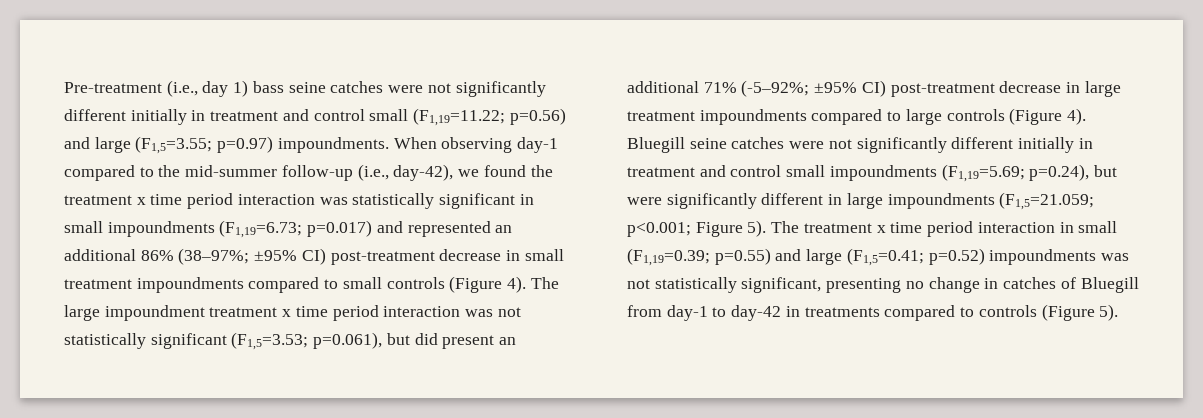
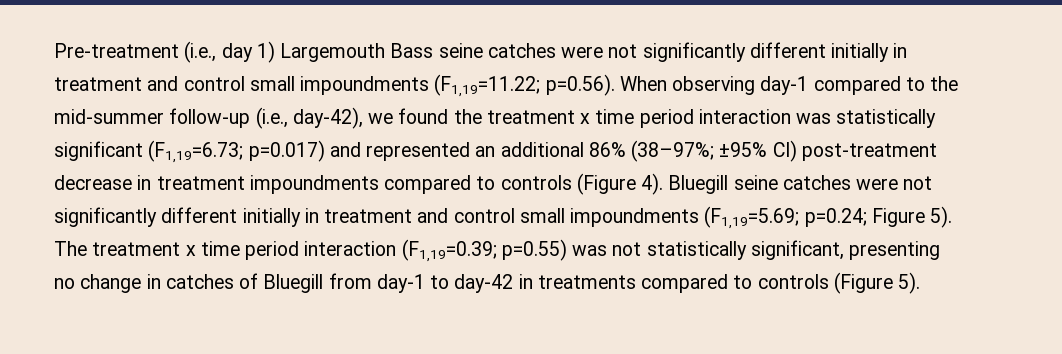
- Pre-treatment (i.e., day 1) bass seine catches were not significantly different initially in treatment and control small (F1,19=11.22; p=0.56) and large (F1,5=3.55; p=0.97) impoundments. When observing day-1 compared to the mid-summer follow-up (i.e., day-42), we found the treatment x time period interaction was statistically significant in small impoundments (F1,19=6.73; p=0.017) and represented an additional 86% (38–97%; ±95% CI) post-treatment decrease in small treatment impoundments compared to small controls (Figure 4). The large impoundment treatment x time period interaction was not statistically significant (F1,5=3.53; p=0.061), but did present an additional 71% (-5–92%; ±95% CI) post-treatment decrease in large treatment impoundments compared to large controls (Figure 4).
+ Pre-treatment (i.e., day 1) Largemouth Bass seine catches were not significantly different initially in treatment and control small impoundments (F1,19=11.22; p=0.56). When observing day-1 compared to the mid-summer follow-up (i.e., day-42), we found the treatment x time period interaction was statistically significant (F1,19=6.73; p=0.017) and represented an additional 86% (38–97%; ±95% CI) post-treatment decrease in treatment impoundments compared to controls (Figure 4).
- Bluegill seine catches were not significantly different initially in treatment and control small impoundments (F1,19=5.69; p=0.24), but were significantly different in large impoundments (F1,5=21.059; p<0.001; Figure 5).
+ Bluegill seine catches were not significantly different initially in treatment and control small impoundments (F1,19=5.69; p=0.24; Figure 5).
- The treatment x time period interaction in small (F1,19=0.39; p=0.55) and large (F1,5=0.41; p=0.52) impoundments was not statistically significant, presenting no change in catches of Bluegill from day-1 to day-42 in treatments compared to controls (Figure 5).
+ The treatment x time period interaction (F1,19=0.39; p=0.55) was not statistically significant, presenting no change in catches of Bluegill from day-1 to day-42 in treatments compared to controls (Figure 5).

